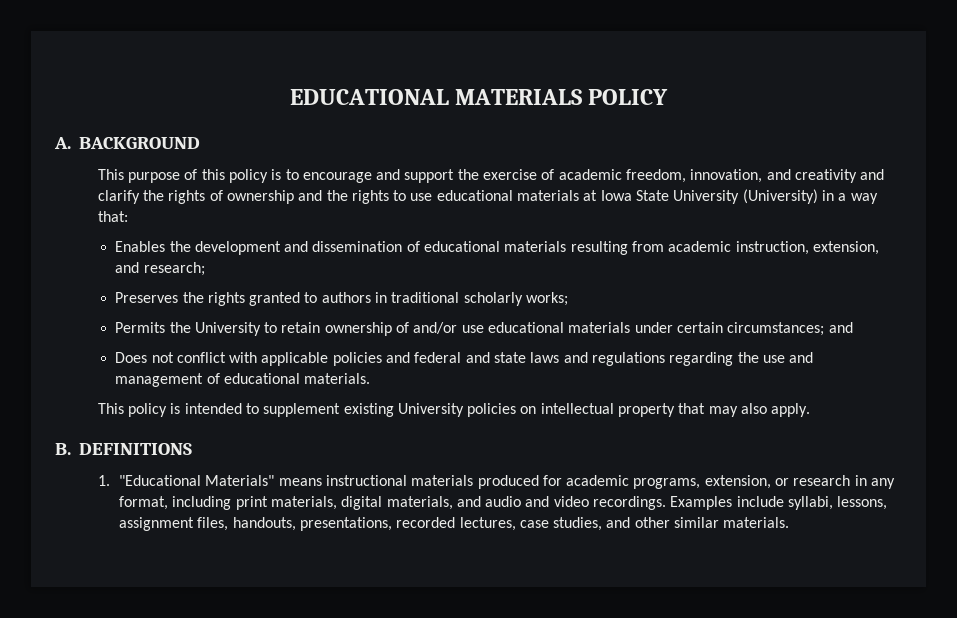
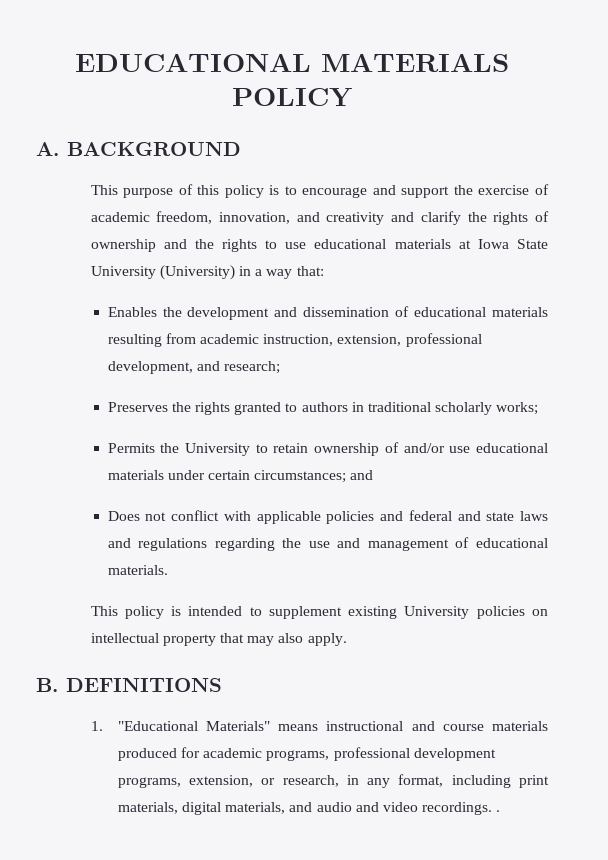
- Enables the development and dissemination of educational materials resulting from academic instruction, extension, and research;
+ Enables the development and dissemination of educational materials resulting from academic instruction, extension, professional development, and research;
- 1. "Educational Materials" means instructional materials produced for academic programs, extension, or research in any format, including print materials, digital materials, and audio and video recordings. Examples include syllabi, lessons, assignment files, handouts, presentations, recorded lectures, case studies, and other similar materials.
+ 1. "Educational Materials" means instructional and course materials produced for academic programs, professional development programs, extension, or research, in any format, including print materials, digital materials, and audio and video recordings. .

